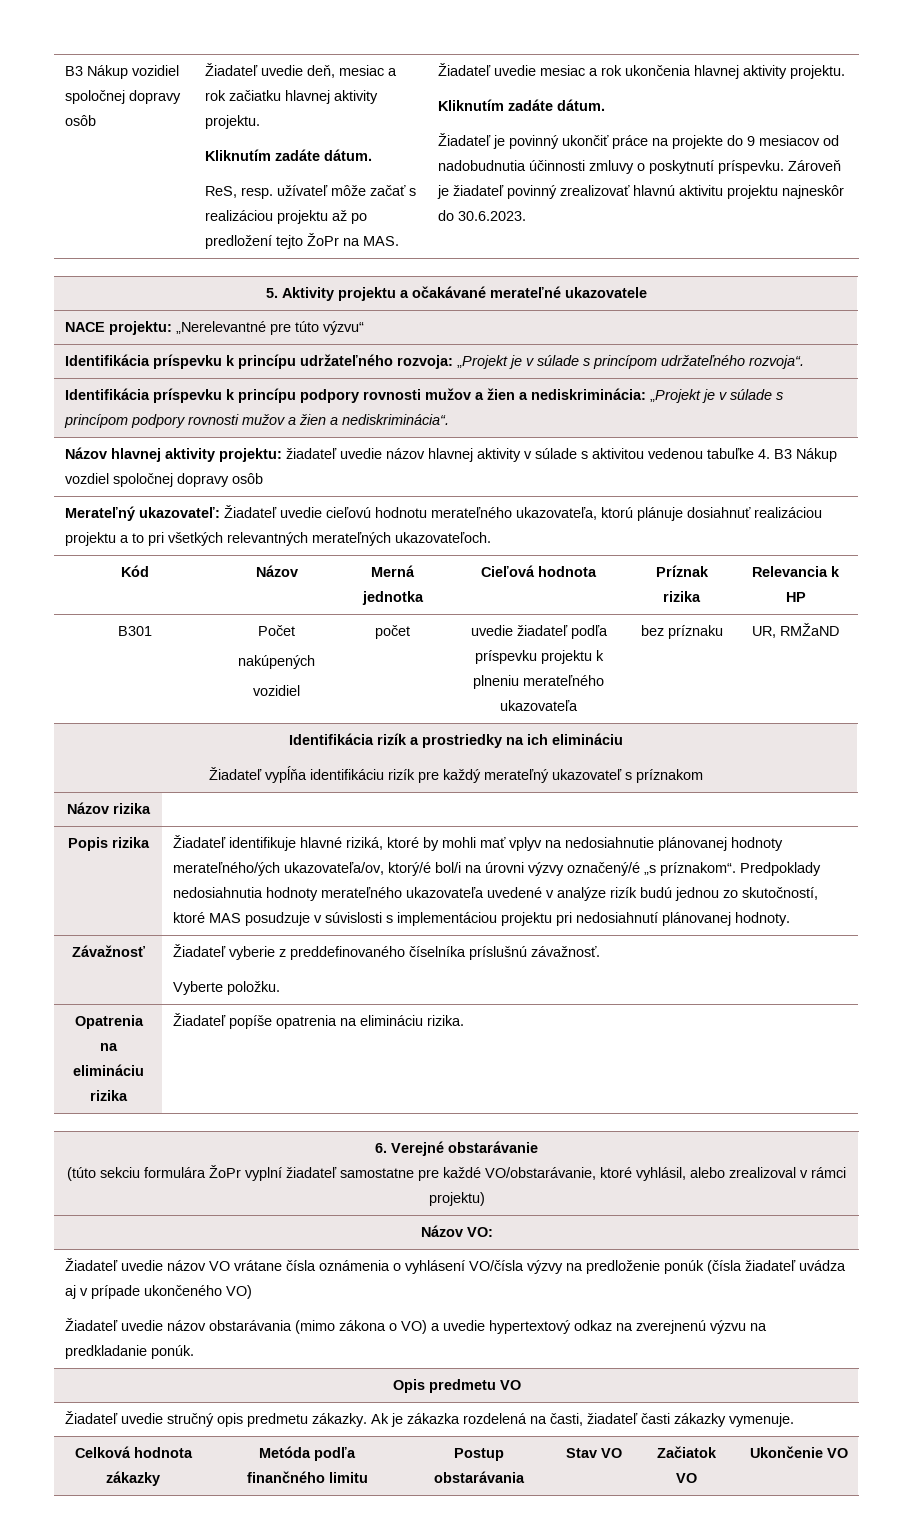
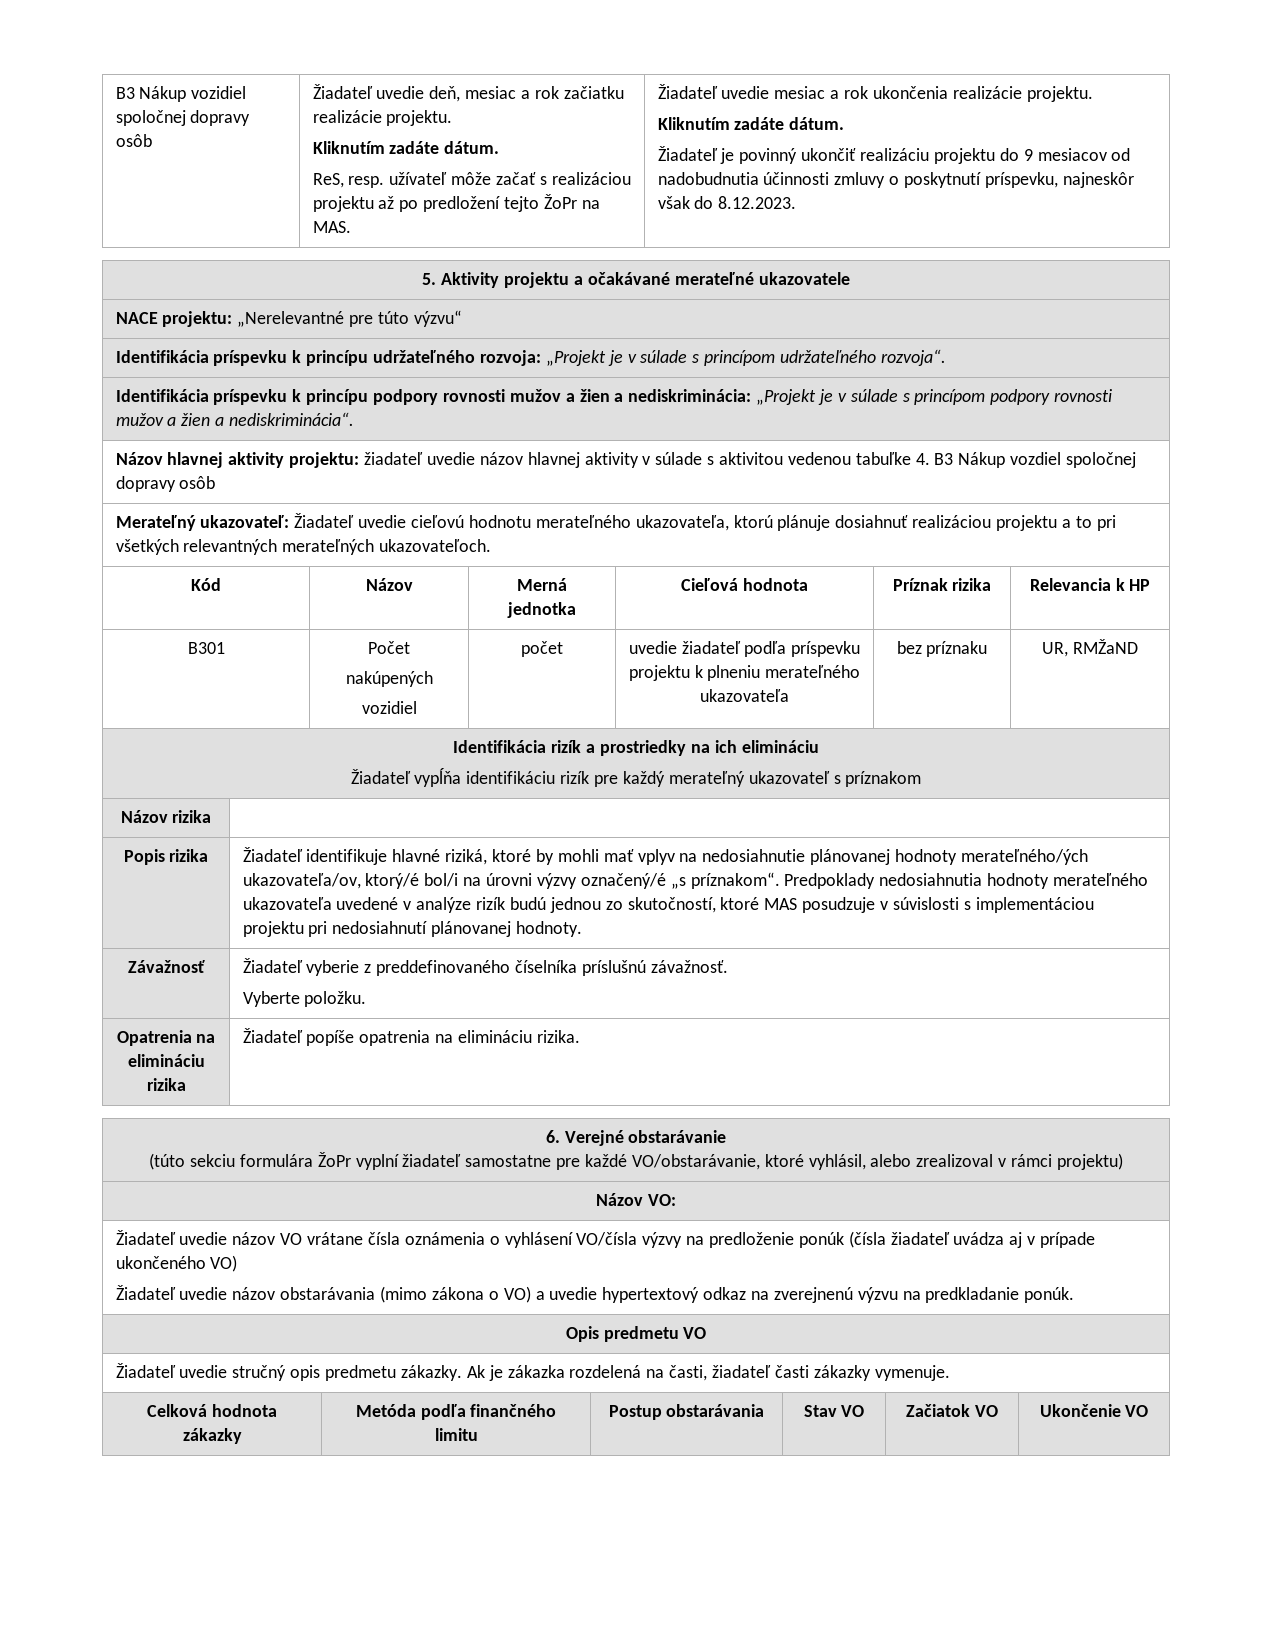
- Žiadateľ uvedie deň, mesiac a rok začiatku hlavnej aktivity projektu.
+ Žiadateľ uvedie deň, mesiac a rok začiatku realizácie projektu.
- Žiadateľ uvedie mesiac a rok ukončenia hlavnej aktivity projektu.
+ Žiadateľ uvedie mesiac a rok ukončenia realizácie projektu.
- Žiadateľ je povinný ukončiť práce na projekte do 9 mesiacov od nadobudnutia účinnosti zmluvy o poskytnutí príspevku. Zároveň je žiadateľ povinný zrealizovať hlavnú aktivitu projektu najneskôr do 30.6.2023.
+ Žiadateľ je povinný ukončiť realizáciu projektu do 9 mesiacov od nadobudnutia účinnosti zmluvy o poskytnutí príspevku, najneskôr však do 8.12.2023.

